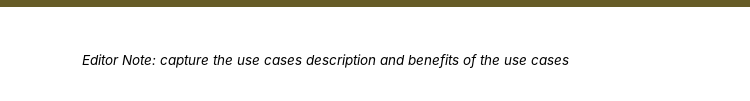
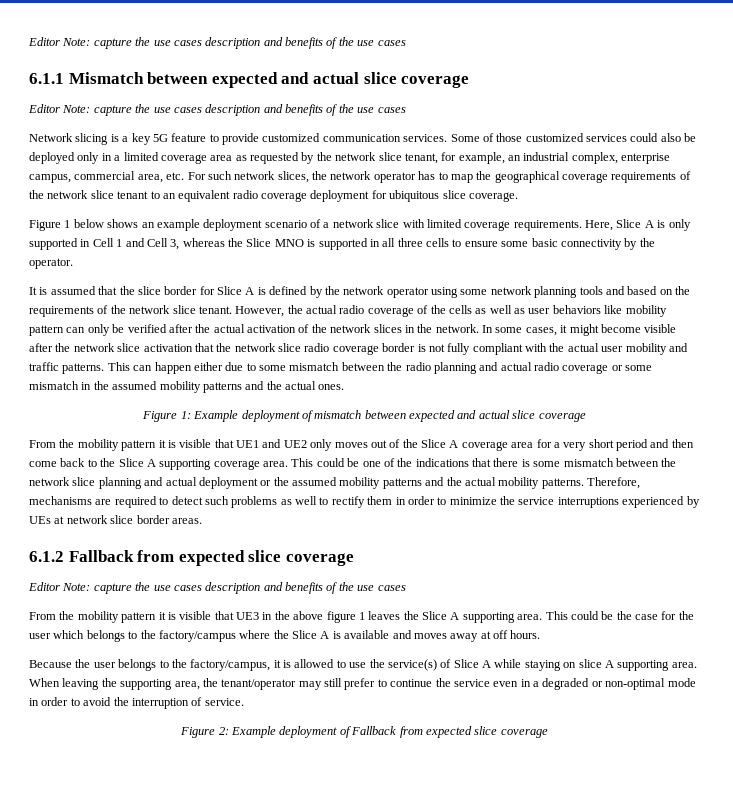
+ 6.1.1 Mismatch between expected and actual slice coverage
+ Editor Note: capture the use cases description and benefits of the use cases
+ Network slicing is a key 5G feature to provide customized communication services. Some of those customized services could also be deployed only in a limited coverage area as requested by the network slice tenant, for example, an industrial complex, enterprise campus, commercial area, etc. For such network slices, the network operator has to map the geographical coverage requirements of the network slice tenant to an equivalent radio coverage deployment for ubiquitous slice coverage.
+ Figure 1 below shows an example deployment scenario of a network slice with limited coverage requirements. Here, Slice A is only supported in Cell 1 and Cell 3, whereas the Slice MNO is supported in all three cells to ensure some basic connectivity by the operator.
+ It is assumed that the slice border for Slice A is defined by the network operator using some network planning tools and based on the requirements of the network slice tenant. However, the actual radio coverage of the cells as well as user behaviors like mobility pattern can only be verified after the actual activation of the network slices in the network. In some cases, it might become visible after the network slice activation that the network slice radio coverage border is not fully compliant with the actual user mobility and traffic patterns. This can happen either due to some mismatch between the radio planning and actual radio coverage or some mismatch in the assumed mobility patterns and the actual ones.
+ Figure 1: Example deployment of mismatch between expected and actual slice coverage
+ From the mobility pattern it is visible that UE1 and UE2 only moves out of the Slice A coverage area for a very short period and then come back to the Slice A supporting coverage area. This could be one of the indications that there is some mismatch between the network slice planning and actual deployment or the assumed mobility patterns and the actual mobility patterns. Therefore, mechanisms are required to detect such problems as well to rectify them in order to minimize the service interruptions experienced by UEs at network slice border areas.
+ 6.1.2 Fallback from expected slice coverage
+ Editor Note: capture the use cases description and benefits of the use cases
+ From the mobility pattern it is visible that UE3 in the above figure 1 leaves the Slice A supporting area. This could be the case for the user which belongs to the factory/campus where the Slice A is available and moves away at off hours.
+ Because the user belongs to the factory/campus, it is allowed to use the service(s) of Slice A while staying on slice A supporting area. When leaving the supporting area, the tenant/operator may still prefer to continue the service even in a degraded or non-optimal mode in order to avoid the interruption of service.
+ Figure 2: Example deployment of Fallback from expected slice coverage

